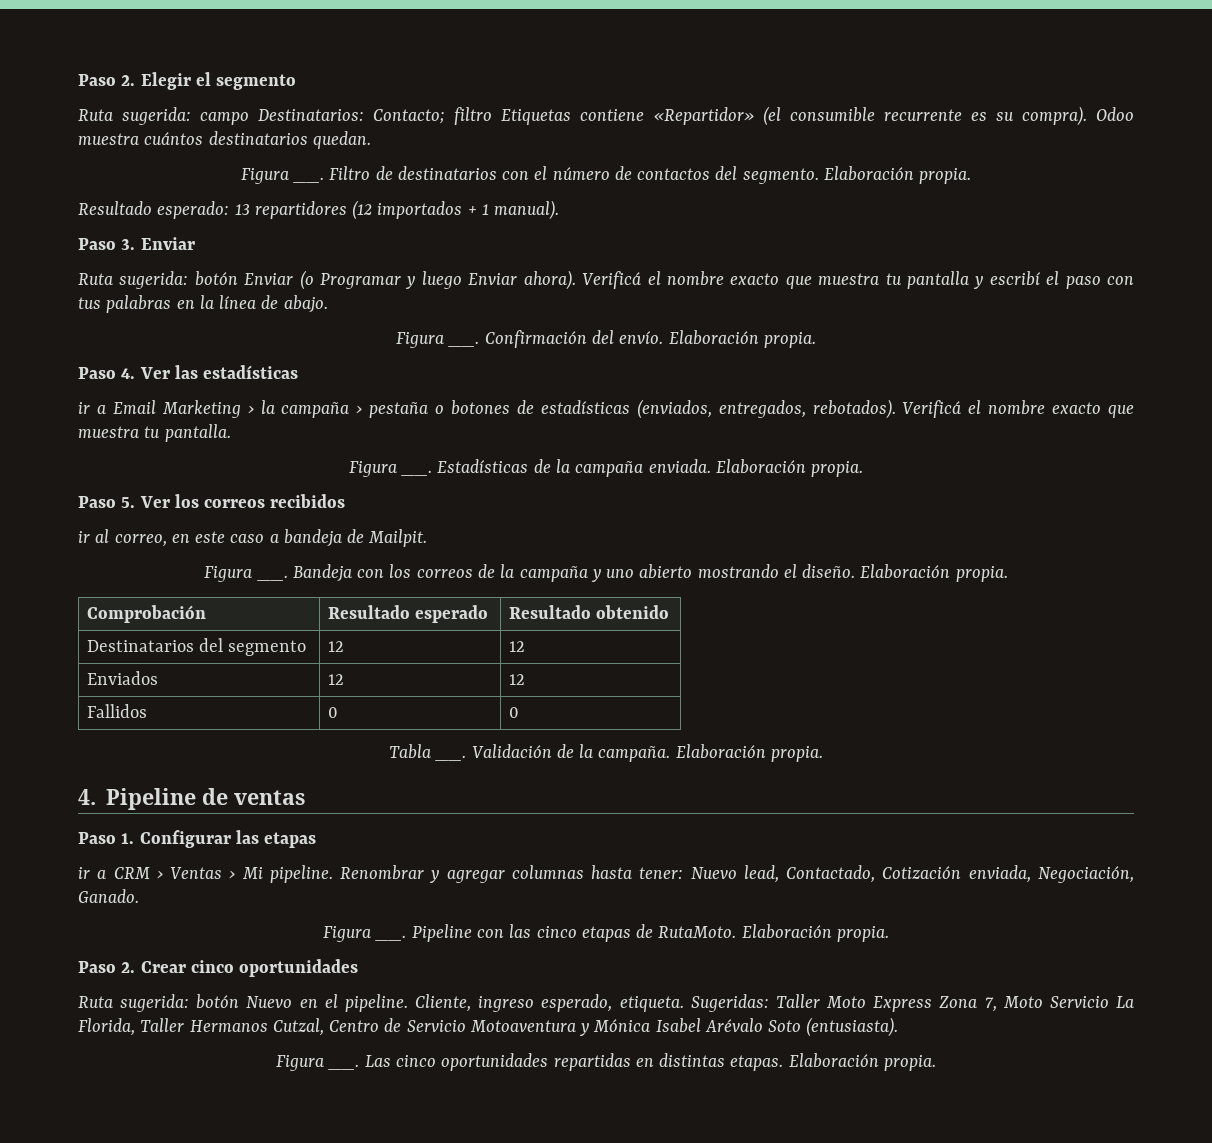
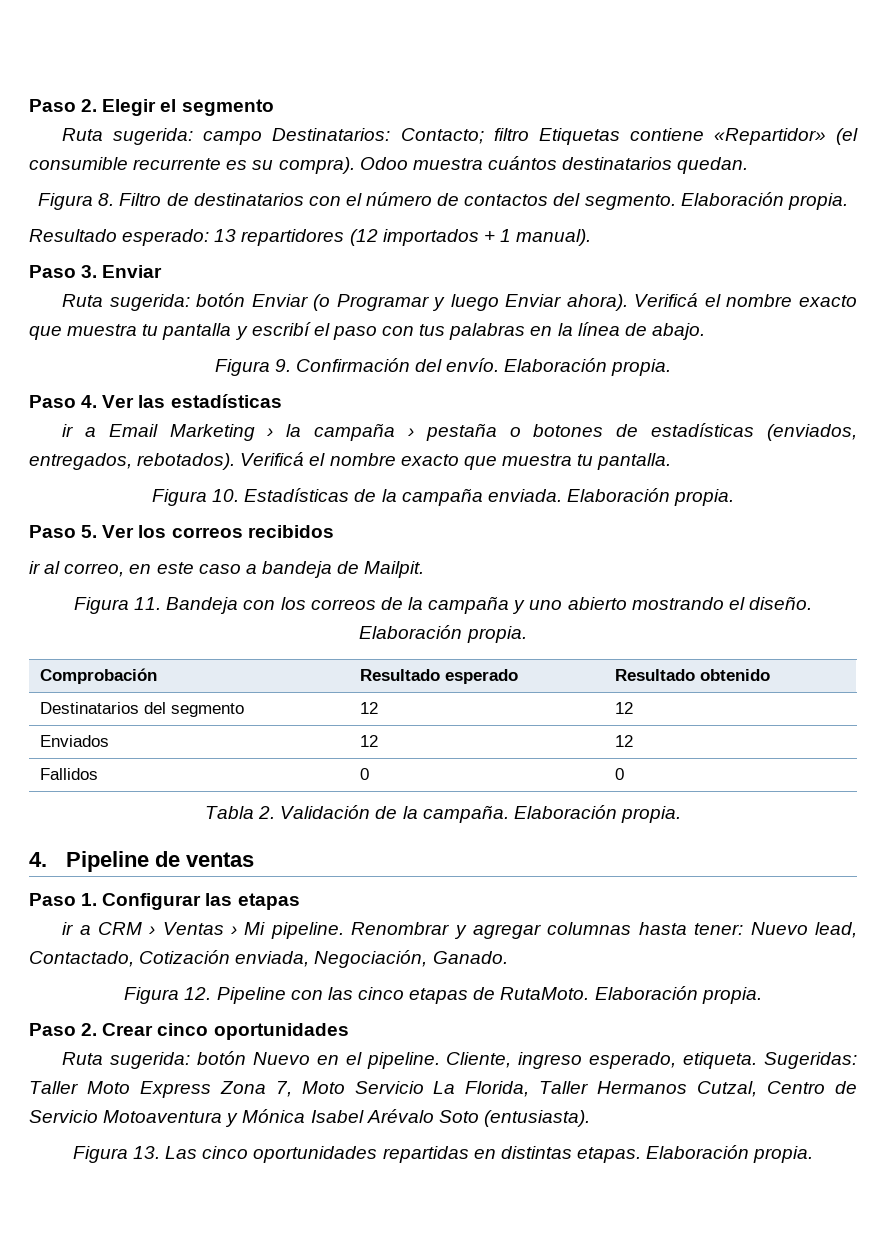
- Figura __. Filtro de destinatarios con el número de contactos del segmento.
+ Figura 8. Filtro de destinatarios con el número de contactos del segmento.
- Figura __. Confirmación del envío.
+ Figura 9. Confirmación del envío.
- Figura __. Estadísticas de la campaña enviada.
+ Figura 10. Estadísticas de la campaña enviada.
- Figura __. Bandeja con los correos de la campaña y uno abierto mostrando el diseño.
+ Figura 11. Bandeja con los correos de la campaña y uno abierto mostrando el diseño.
- Tabla __. Validación de la campaña.
+ Tabla 2. Validación de la campaña.
- Figura __. Pipeline con las cinco etapas de RutaMoto.
+ Figura 12. Pipeline con las cinco etapas de RutaMoto.
- Figura __. Las cinco oportunidades repartidas en distintas etapas.
+ Figura 13. Las cinco oportunidades repartidas en distintas etapas.

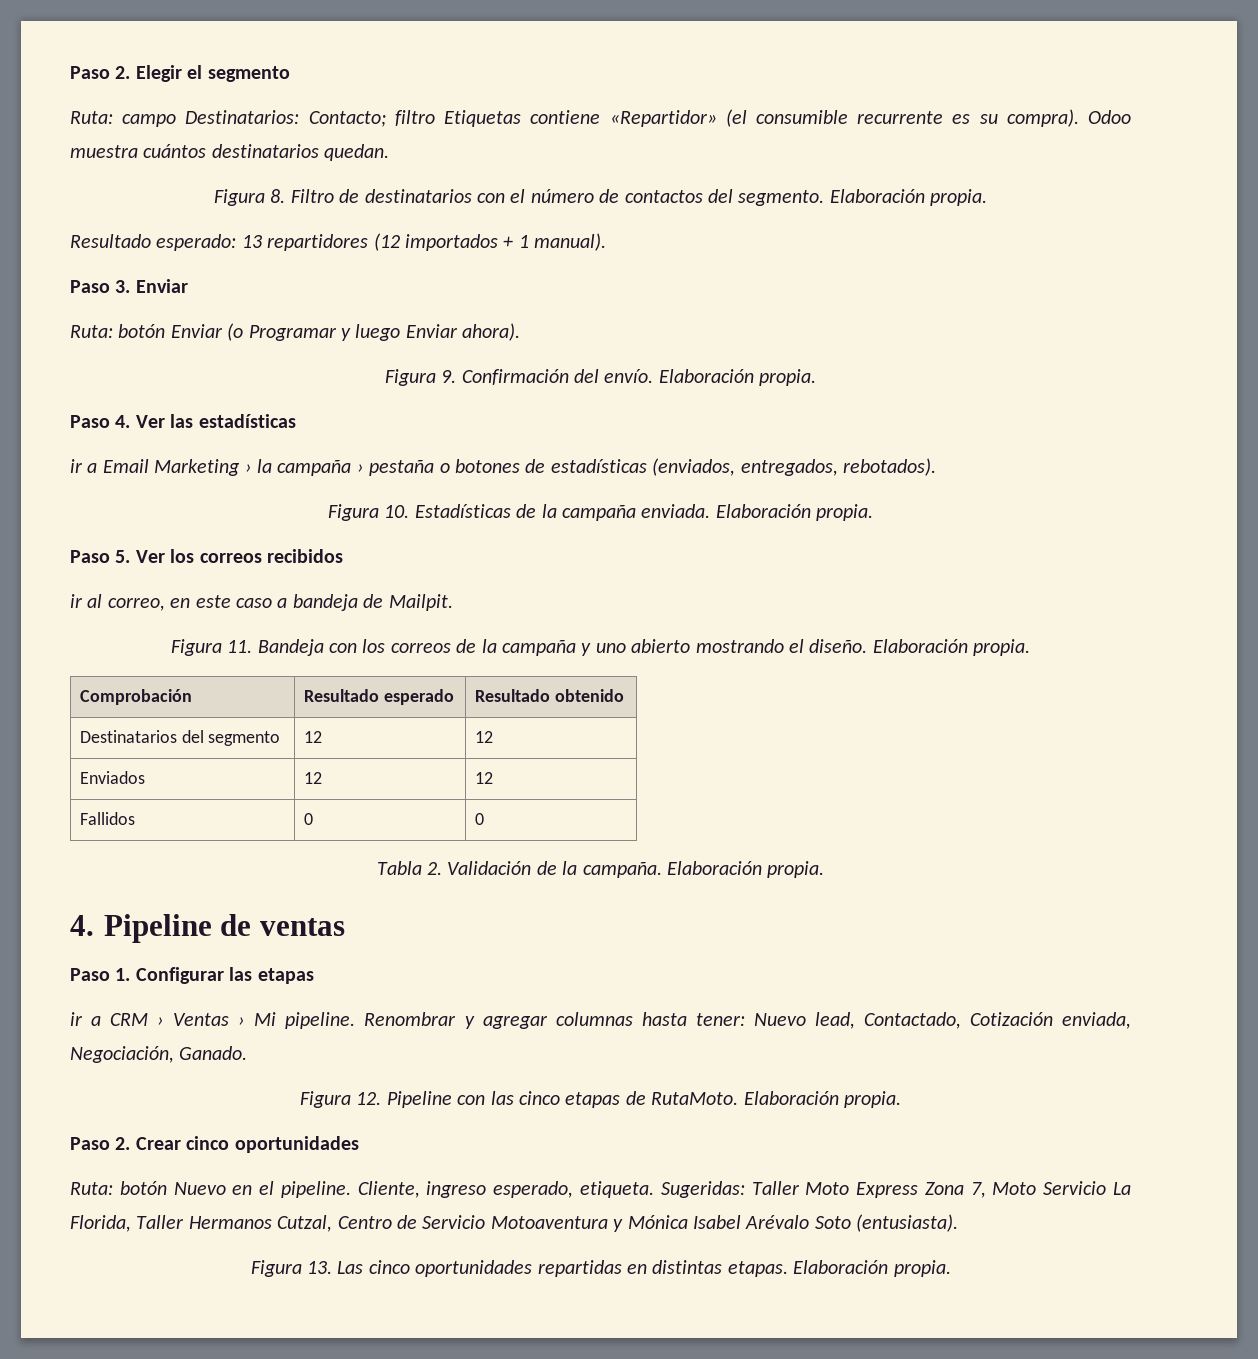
- Ruta sugerida: campo Destinatarios: Contacto; filtro Etiquetas contiene «Repartidor» (el consumible recurrente es su compra).
+ Ruta: campo Destinatarios: Contacto; filtro Etiquetas contiene «Repartidor» (el consumible recurrente es su compra).
- Ruta sugerida: botón Enviar (o Programar y luego Enviar ahora). Verificá el nombre exacto que muestra tu pantalla y escribí el paso con tus palabras en la línea de abajo.
+ Ruta: botón Enviar (o Programar y luego Enviar ahora).
- Verificá el nombre exacto que muestra tu pantalla.
- Ruta sugerida: botón Nuevo en el pipeline.
+ Ruta: botón Nuevo en el pipeline.

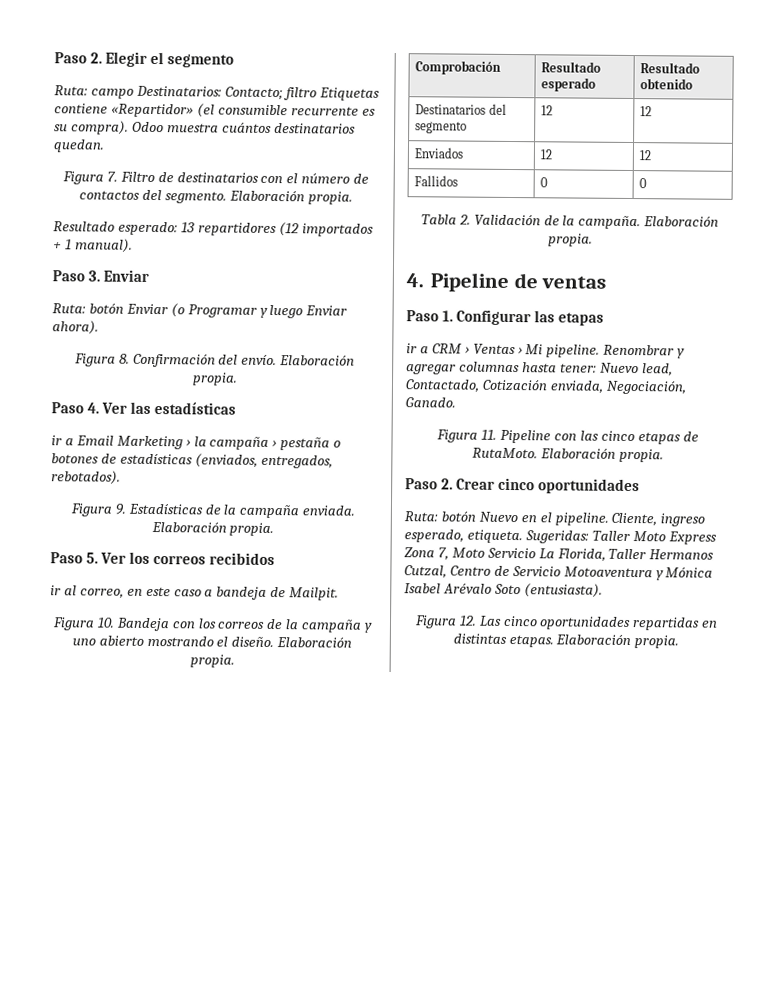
- Figura 8. Filtro de destinatarios con el número de contactos del segmento.
+ Figura 7. Filtro de destinatarios con el número de contactos del segmento.
- Figura 9. Confirmación del envío.
+ Figura 8. Confirmación del envío.
- Figura 10. Estadísticas de la campaña enviada.
+ Figura 9. Estadísticas de la campaña enviada.
- Figura 11. Bandeja con los correos de la campaña y uno abierto mostrando el diseño.
+ Figura 10. Bandeja con los correos de la campaña y uno abierto mostrando el diseño.
- Figura 12. Pipeline con las cinco etapas de RutaMoto.
+ Figura 11. Pipeline con las cinco etapas de RutaMoto.
- Figura 13. Las cinco oportunidades repartidas en distintas etapas.
+ Figura 12. Las cinco oportunidades repartidas en distintas etapas.

